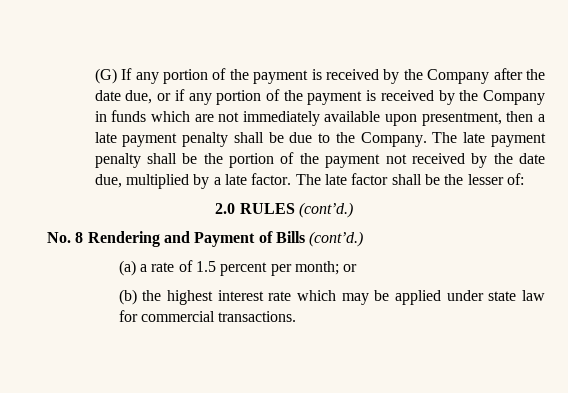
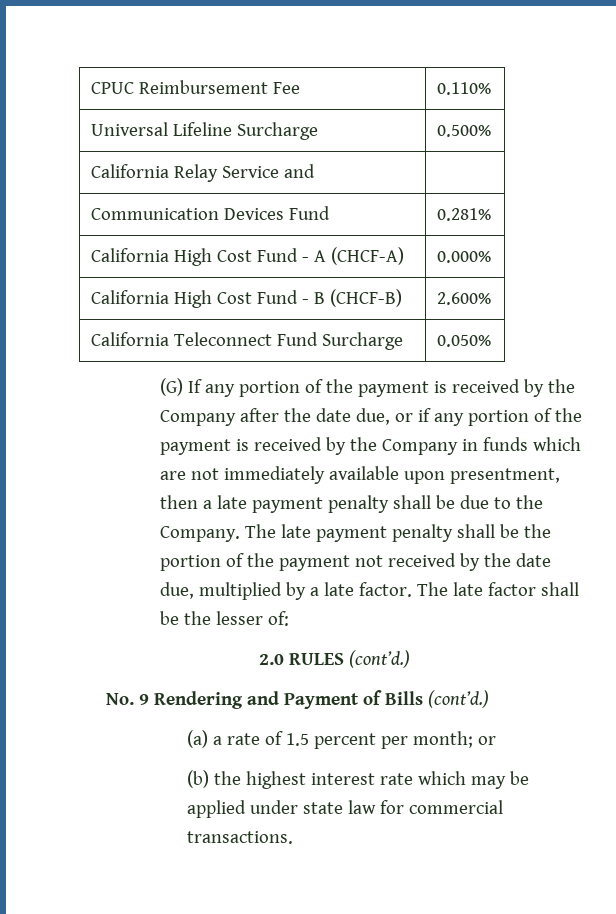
+ CPUC Reimbursement Fee | 0.110%
+ Universal Lifeline Surcharge | 0.500%
+ California Relay Service and |
+ Communication Devices Fund | 0.281%
+ California High Cost Fund - A (CHCF-A) | 0.000%
+ California High Cost Fund - B (CHCF-B) | 2.600%
+ California Teleconnect Fund Surcharge | 0.050%
- No. 8 Rendering and Payment of Bills (cont’d.)
+ No. 9 Rendering and Payment of Bills (cont’d.)

